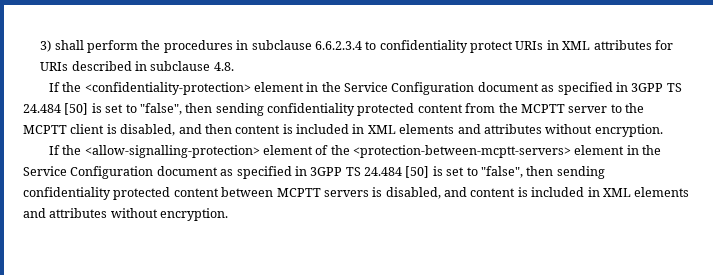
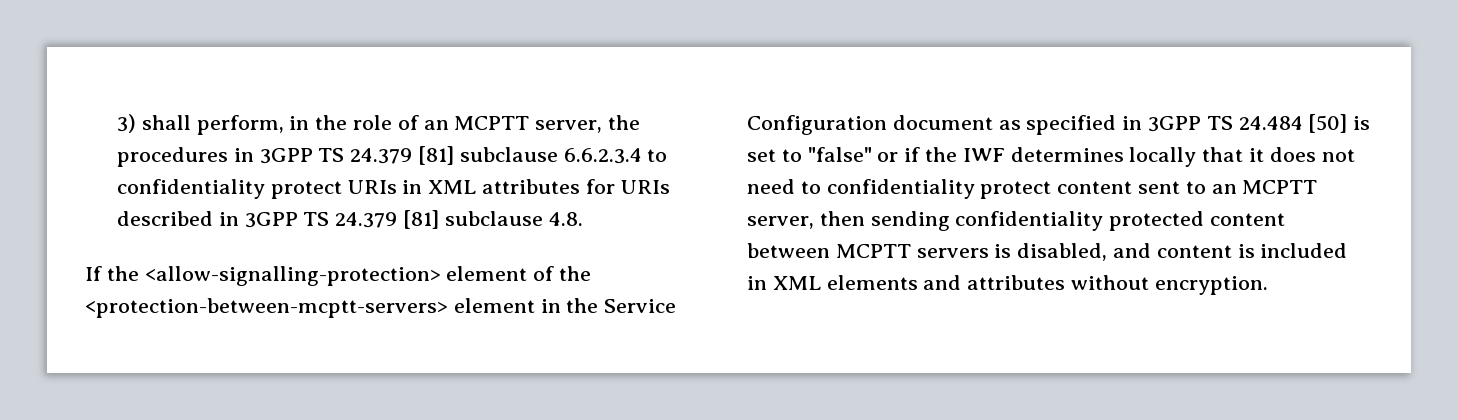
- 3) shall perform the procedures in subclause 6.6.2.3.4 to confidentiality protect URIs in XML attributes for URIs described in subclause 4.8.
- If the <confidentiality-protection> element in the Service Configuration document as specified in 3GPP TS 24.484 [50] is set to "false", then sending confidentiality protected content from the MCPTT server to the MCPTT client is disabled, and then content is included in XML elements and attributes without encryption.
+ 3) shall perform, in the role of an MCPTT server, the procedures in 3GPP TS 24.379 [81] subclause 6.6.2.3.4 to confidentiality protect URIs in XML attributes for URIs described in 3GPP TS 24.379 [81] subclause 4.8.
- If the <allow-signalling-protection> element of the <protection-between-mcptt-servers> element in the Service Configuration document as specified in 3GPP TS 24.484 [50] is set to "false", then sending confidentiality protected content between MCPTT servers is disabled, and content is included in XML elements and attributes without encryption.
+ If the <allow-signalling-protection> element of the <protection-between-mcptt-servers> element in the Service Configuration document as specified in 3GPP TS 24.484 [50] is set to "false" or if the IWF determines locally that it does not need to confidentiality protect content sent to an MCPTT server, then sending confidentiality protected content between MCPTT servers is disabled, and content is included in XML elements and attributes without encryption.

